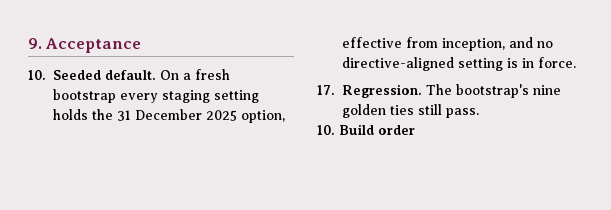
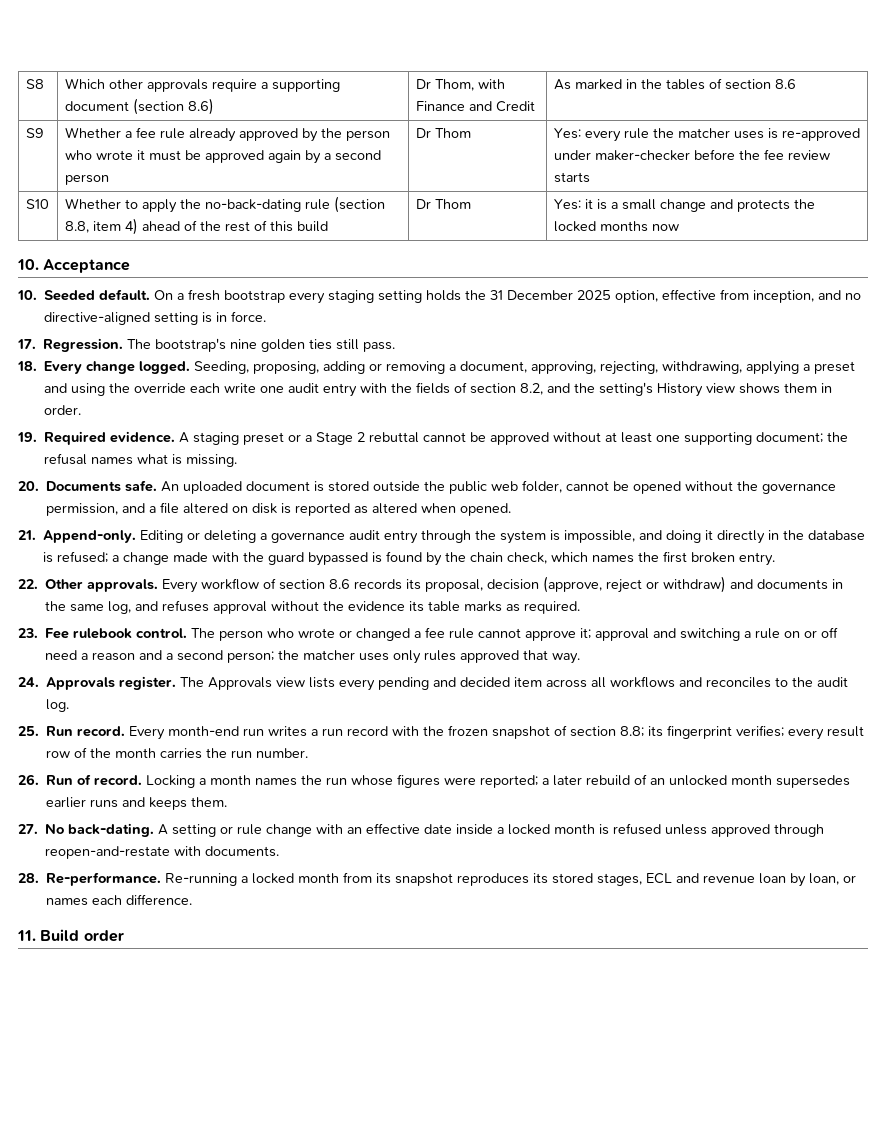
- 9. Acceptance
+ S8 | Which other approvals require a supporting document (section 8.6) | Dr Thom, with Finance and Credit | As marked in the tables of section 8.6
+ S9 | Whether a fee rule already approved by the person who wrote it must be approved again by a second person | Dr Thom | Yes: every rule the matcher uses is re-approved under maker-checker before the fee review starts
+ S10 | Whether to apply the no-back-dating rule (section 8.8, item 4) ahead of the rest of this build | Dr Thom | Yes: it is a small change and protects the locked months now
+ 10. Acceptance
- 10. Build order
+ 18. Every change logged. Seeding, proposing, adding or removing a document, approving, rejecting, withdrawing, applying a preset and using the override each write one audit entry with the fields of section 8.2, and the setting's History view shows them in order.
+ 19. Required evidence. A staging preset or a Stage 2 rebuttal cannot be approved without at least one supporting document; the refusal names what is missing.
+ 20. Documents safe. An uploaded document is stored outside the public web folder, cannot be opened without the governance permission, and a file altered on disk is reported as altered when opened.
+ 21. Append-only. Editing or deleting a governance audit entry through the system is impossible, and doing it directly in the database is refused; a change made with the guard bypassed is found by the chain check, which names the first broken entry.
+ 22. Other approvals. Every workflow of section 8.6 records its proposal, decision (approve, reject or withdraw) and documents in the same log, and refuses approval without the evidence its table marks as required.
+ 23. Fee rulebook control. The person who wrote or changed a fee rule cannot approve it; approval and switching a rule on or off need a reason and a second person; the matcher uses only rules approved that way.
+ 24. Approvals register. The Approvals view lists every pending and decided item across all workflows and reconciles to the audit log.
+ 25. Run record. Every month-end run writes a run record with the frozen snapshot of section 8.8; its fingerprint verifies; every result row of the month carries the run number.
+ 26. Run of record. Locking a month names the run whose figures were reported; a later rebuild of an unlocked month supersedes earlier runs and keeps them.
+ 27. No back-dating. A setting or rule change with an effective date inside a locked month is refused unless approved through reopen-and-restate with documents.
+ 28. Re-performance. Re-running a locked month from its snapshot reproduces its stored stages, ECL and revenue loan by loan, or names each difference.
+ 11. Build order

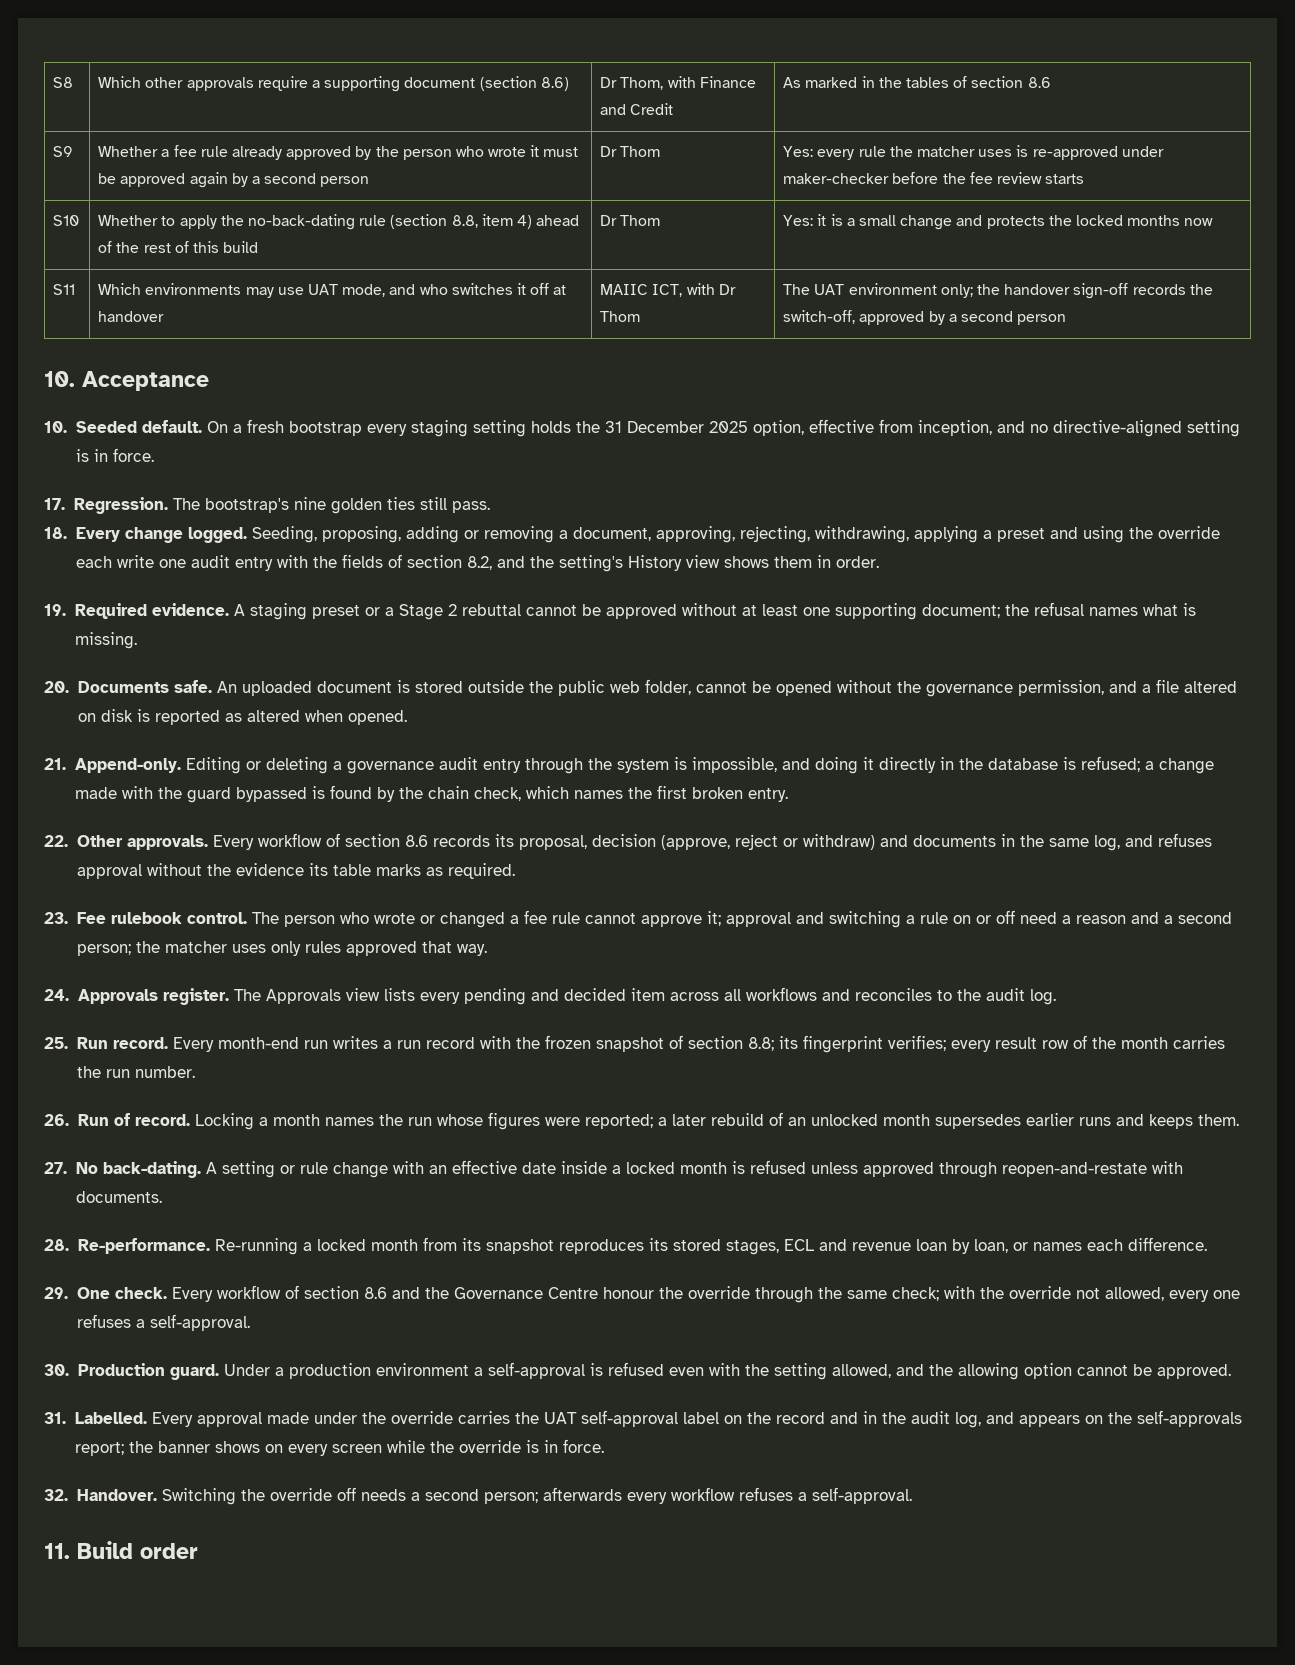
+ S11 | Which environments may use UAT mode, and who switches it off at handover | MAIIC ICT, with Dr Thom | The UAT environment only; the handover sign-off records the switch-off, approved by a second person
+ 29. One check. Every workflow of section 8.6 and the Governance Centre honour the override through the same check; with the override not allowed, every one refuses a self-approval.
+ 30. Production guard. Under a production environment a self-approval is refused even with the setting allowed, and the allowing option cannot be approved.
+ 31. Labelled. Every approval made under the override carries the UAT self-approval label on the record and in the audit log, and appears on the self-approvals report; the banner shows on every screen while the override is in force.
+ 32. Handover. Switching the override off needs a second person; afterwards every workflow refuses a self-approval.

